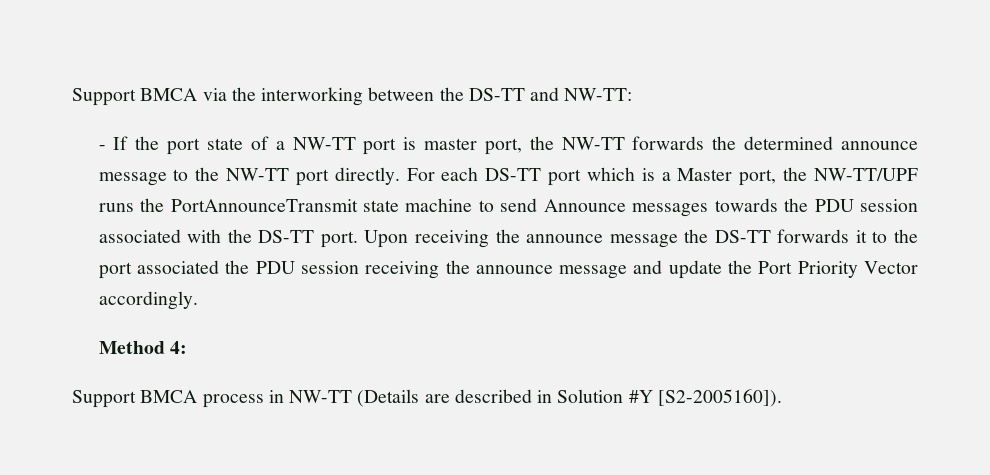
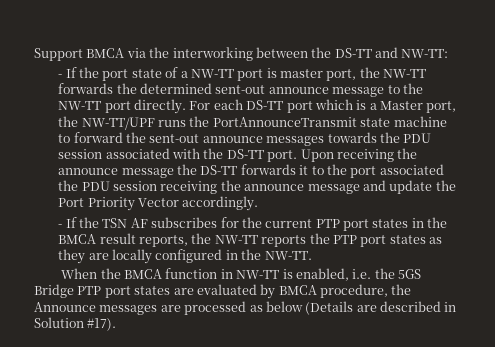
- - If the port state of a NW-TT port is master port, the NW-TT forwards the determined announce message to the NW-TT port directly.
+ - If the port state of a NW-TT port is master port, the NW-TT forwards the determined sent-out announce message to the NW-TT port directly.
- For each DS-TT port which is a Master port, the NW-TT/UPF runs the PortAnnounceTransmit state machine to send Announce messages towards the PDU session associated with the DS-TT port.
+ For each DS-TT port which is a Master port, the NW-TT/UPF runs the PortAnnounceTransmit state machine to forward the sent-out announce messages towards the PDU session associated with the DS-TT port.
- Method 4:
- Support BMCA process in NW-TT (Details are described in Solution #Y [S2-2005160]).
+ - If the TSN AF subscribes for the current PTP port states in the BMCA result reports, the NW-TT reports the PTP port states as they are locally configured in the NW-TT.
+ When the BMCA function in NW-TT is enabled, i.e. the 5GS Bridge PTP port states are evaluated by BMCA procedure, the Announce messages are processed as below (Details are described in Solution #17).

